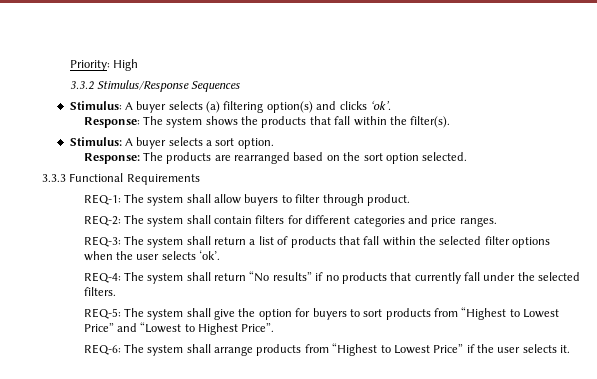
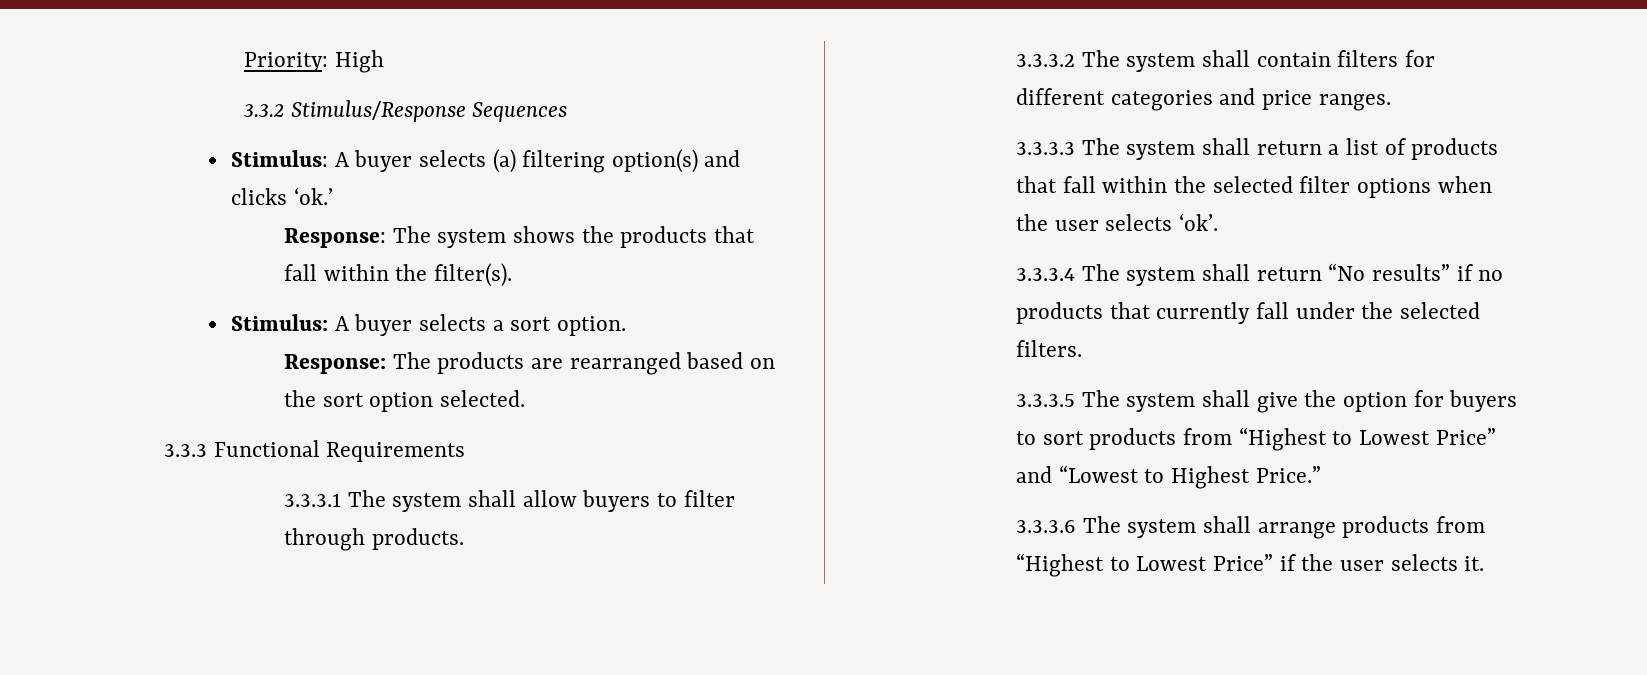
- Stimulus: A buyer selects (a) filtering option(s) and clicks ‘ok’.
+ Stimulus: A buyer selects (a) filtering option(s) and clicks ‘ok.’
- REQ-1: The system shall allow buyers to filter through product.
- REQ-2: The system shall contain filters for different categories and price ranges.
+ 3.3.3.1 The system shall allow buyers to filter through products.
+ 3.3.3.2 The system shall contain filters for different categories and price ranges.
- REQ-3: The system shall return a list of products that fall within the selected filter options when the user selects ‘ok’.
+ 3.3.3.3 The system shall return a list of products that fall within the selected filter options when the user selects ‘ok’.
- REQ-4: The system shall return “No results” if no products that currently fall under the selected filters.
+ 3.3.3.4 The system shall return “No results” if no products that currently fall under the selected filters.
- REQ-5: The system shall give the option for buyers to sort products from “Highest to Lowest Price” and “Lowest to Highest Price”.
- REQ-6: The system shall arrange products from “Highest to Lowest Price” if the user selects it.
+ 3.3.3.5 The system shall give the option for buyers to sort products from “Highest to Lowest Price” and “Lowest to Highest Price.”
+ 3.3.3.6 The system shall arrange products from “Highest to Lowest Price” if the user selects it.

